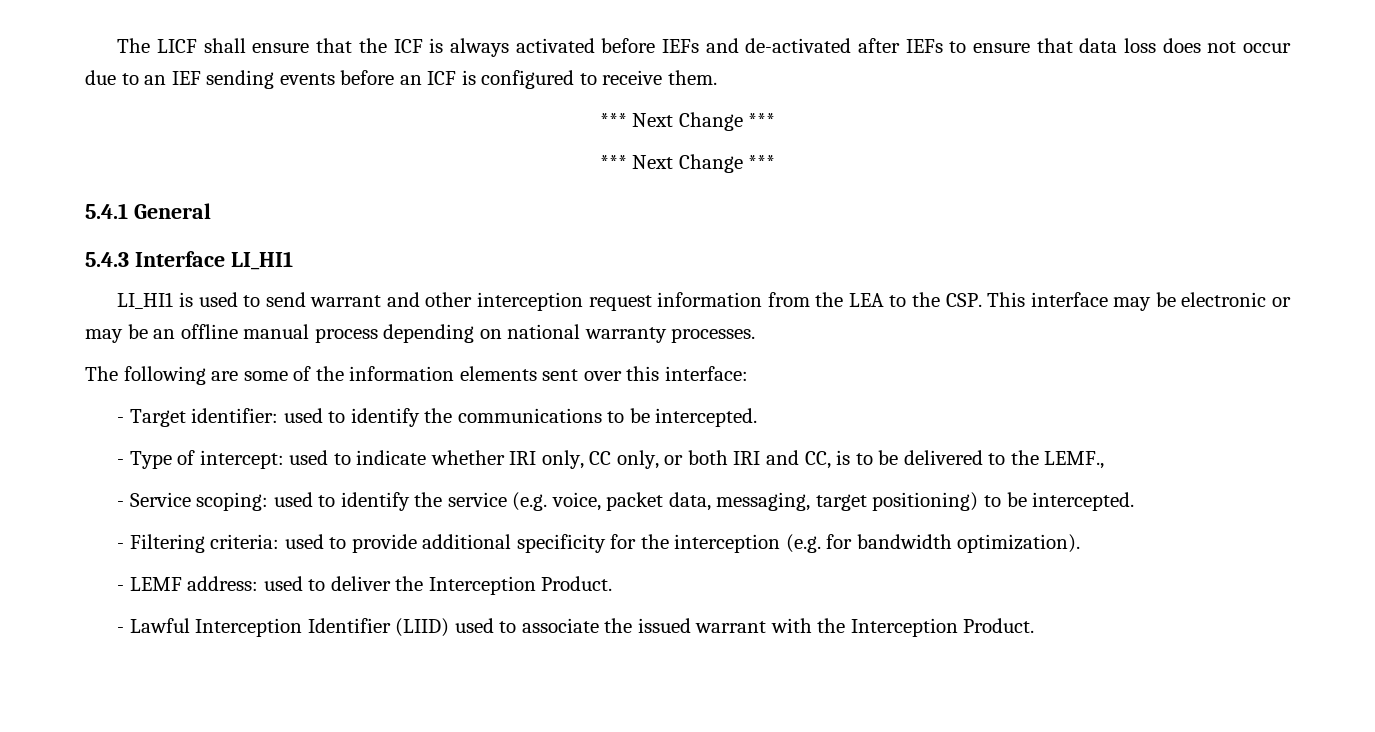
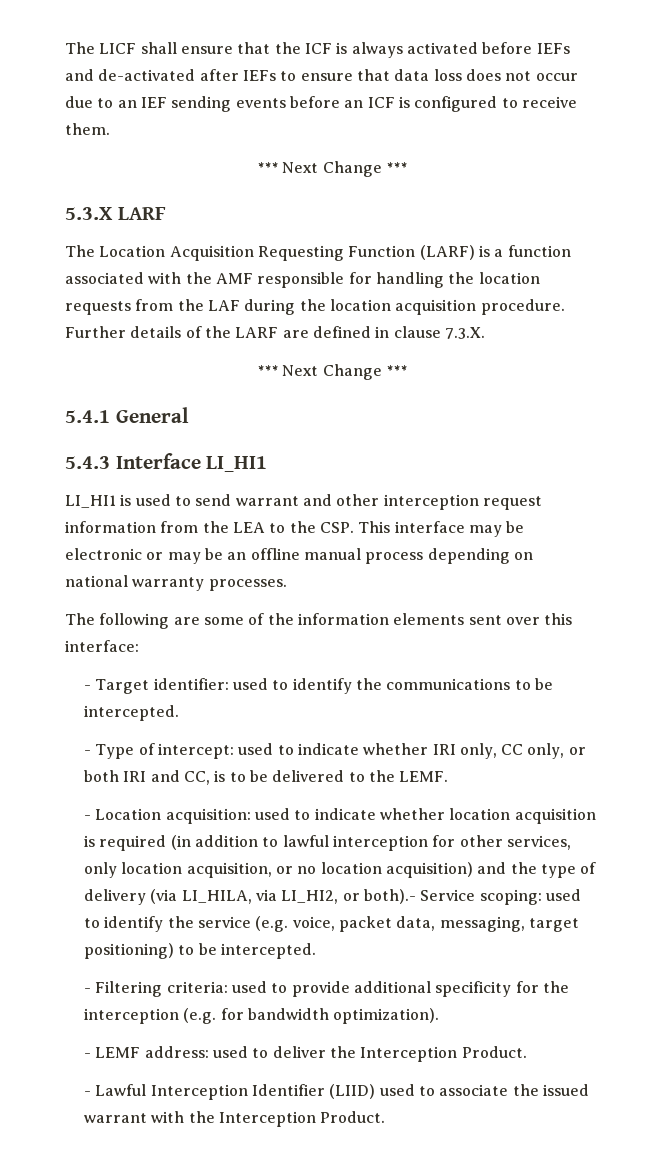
+ 5.3.X LARF
+ The Location Acquisition Requesting Function (LARF) is a function associated with the AMF responsible for handling the location requests from the LAF during the location acquisition procedure. Further details of the LARF are defined in clause 7.3.X.
- - Type of intercept: used to indicate whether IRI only, CC only, or both IRI and CC, is to be delivered to the LEMF.,
- - Service scoping: used to identify the service (e.g. voice, packet data, messaging, target positioning) to be intercepted.
+ - Type of intercept: used to indicate whether IRI only, CC only, or both IRI and CC, is to be delivered to the LEMF.
+ - Location acquisition: used to indicate whether location acquisition is required (in addition to lawful interception for other services, only location acquisition, or no location acquisition) and the type of delivery (via LI_HILA, via LI_HI2, or both).- Service scoping: used to identify the service (e.g. voice, packet data, messaging, target positioning) to be intercepted.

